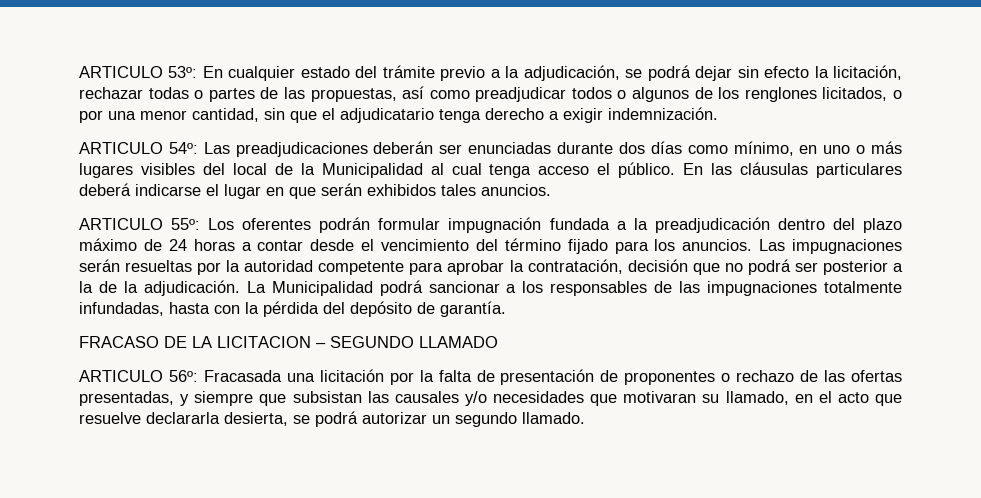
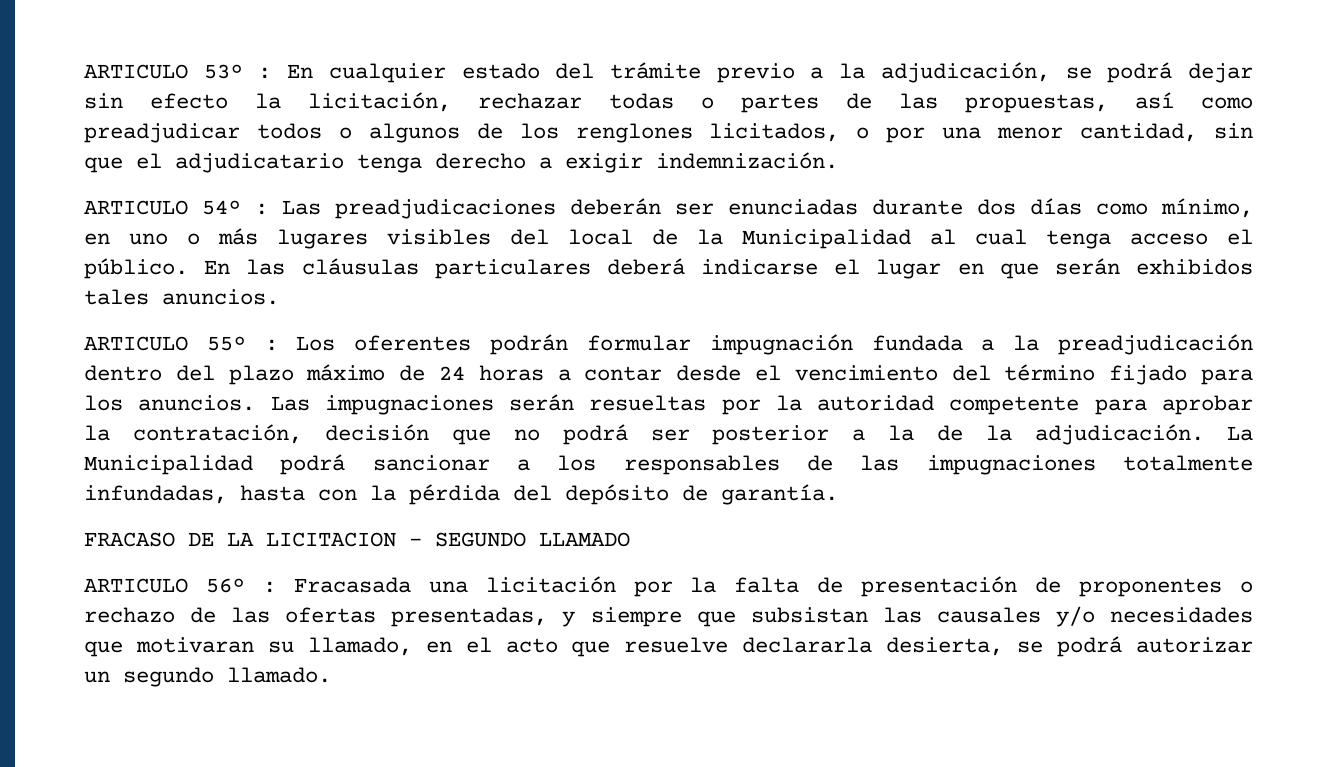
- ARTICULO 53º: En cualquier estado del trámite previo a la adjudicación, se podrá dejar sin efecto la licitación, rechazar todas o partes de las propuestas, así como preadjudicar todos o algunos de los renglones licitados, o por una menor cantidad, sin que el adjudicatario tenga derecho a exigir indemnización.
+ ARTICULO 53º : En cualquier estado del trámite previo a la adjudicación, se podrá dejar sin efecto la licitación, rechazar todas o partes de las propuestas, así como preadjudicar todos o algunos de los renglones licitados, o por una menor cantidad, sin que el adjudicatario tenga derecho a exigir indemnización.
- ARTICULO 54º: Las preadjudicaciones deberán ser enunciadas durante dos días como mínimo, en uno o más lugares visibles del local de la Municipalidad al cual tenga acceso el público.
+ ARTICULO 54º : Las preadjudicaciones deberán ser enunciadas durante dos días como mínimo, en uno o más lugares visibles del local de la Municipalidad al cual tenga acceso el público.
- ARTICULO 55º: Los oferentes podrán formular impugnación fundada a la preadjudicación dentro del plazo máximo de 24 horas a contar desde el vencimiento del término fijado para los anuncios.
+ ARTICULO 55º : Los oferentes podrán formular impugnación fundada a la preadjudicación dentro del plazo máximo de 24 horas a contar desde el vencimiento del término fijado para los anuncios.
- ARTICULO 56º: Fracasada una licitación por la falta de presentación de proponentes o rechazo de las ofertas presentadas, y siempre que subsistan las causales y/o necesidades que motivaran su llamado, en el acto que resuelve declararla desierta, se podrá autorizar un segundo llamado.
+ ARTICULO 56º : Fracasada una licitación por la falta de presentación de proponentes o rechazo de las ofertas presentadas, y siempre que subsistan las causales y/o necesidades que motivaran su llamado, en el acto que resuelve declararla desierta, se podrá autorizar un segundo llamado.

